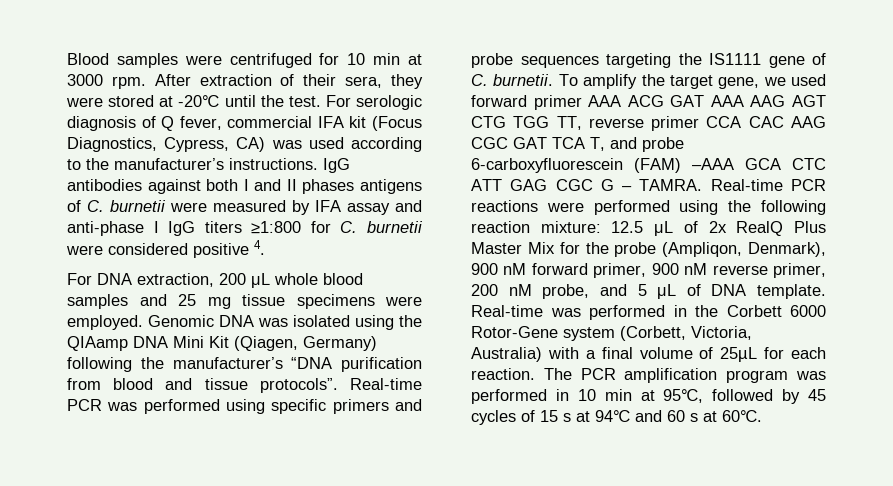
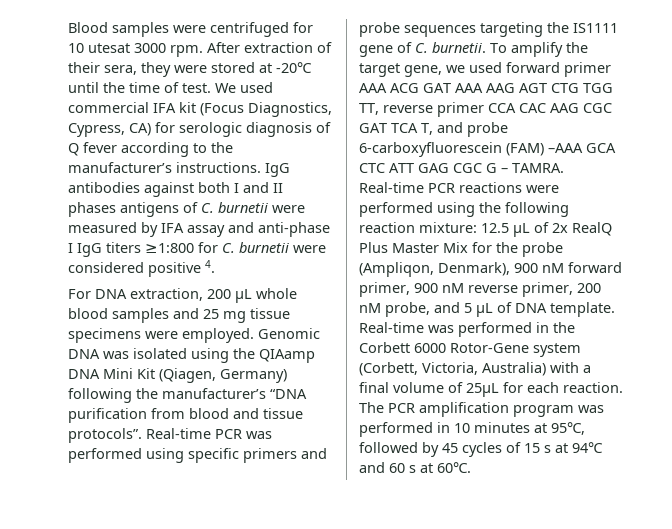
- Blood samples were centrifuged for 10 min at 3000 rpm.
+ Blood samples were centrifuged for 10 utesat 3000 rpm.
- After extraction of their sera, they were stored at -20℃ until the test. For serologic diagnosis of Q fever, commercial IFA kit (Focus Diagnostics, Cypress, CA) was used according to the manufacturer’s instructions.
+ After extraction of their sera, they were stored at -20℃ until the time of test. We used commercial IFA kit (Focus Diagnostics, Cypress, CA) for serologic diagnosis of Q fever according to the manufacturer’s instructions.
- The PCR amplification program was performed in 10 min at 95℃, followed by 45 cycles of 15 s at 94℃ and 60 s at 60℃.
+ The PCR amplification program was performed in 10 minutes at 95℃, followed by 45 cycles of 15 s at 94℃ and 60 s at 60℃.

